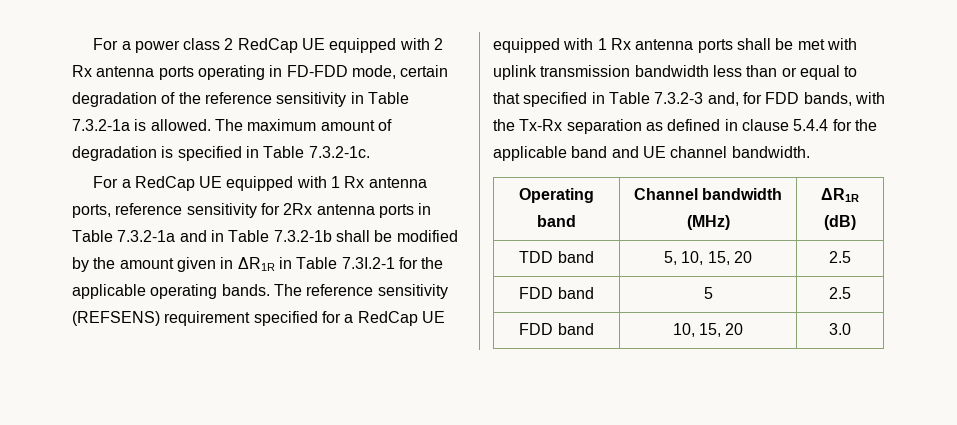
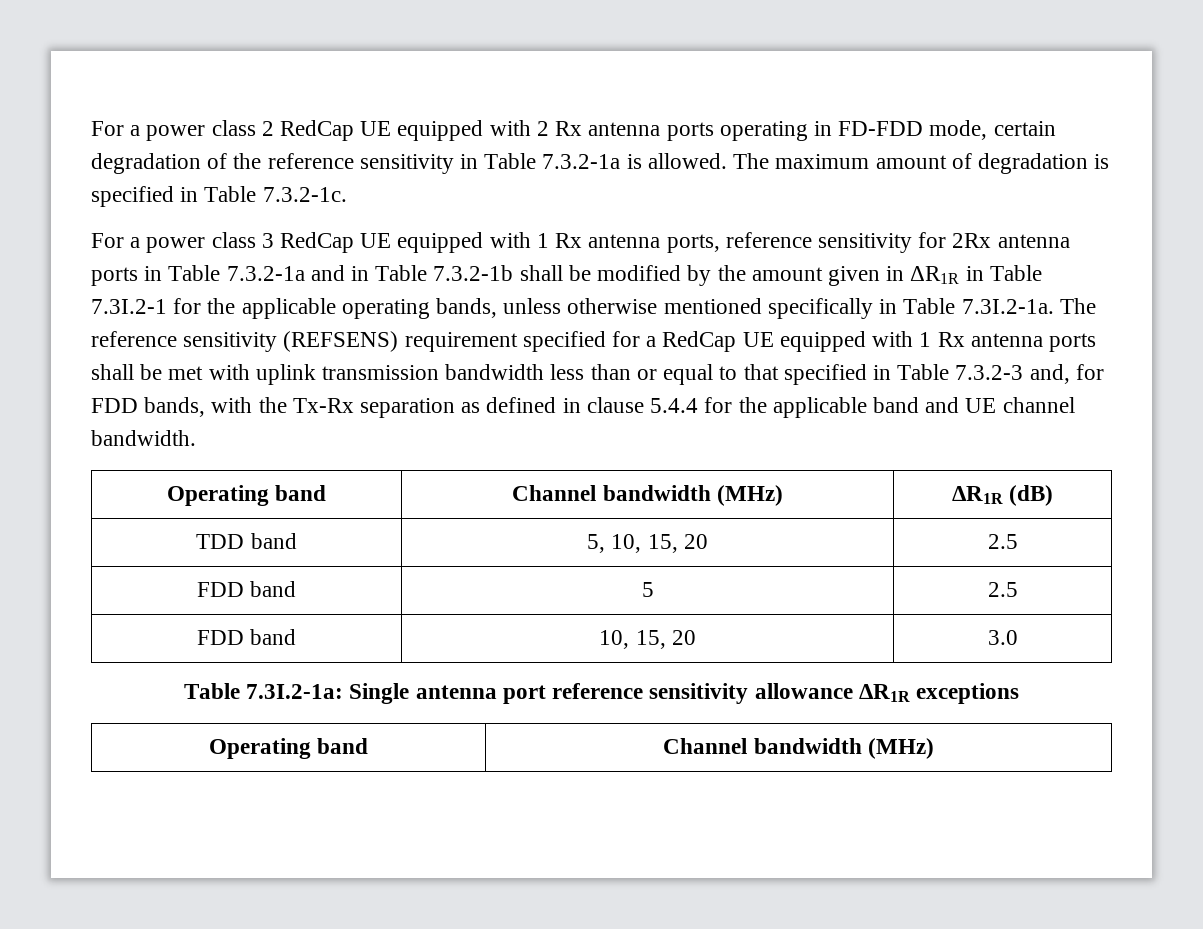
- For a RedCap UE equipped with 1 Rx antenna ports, reference sensitivity for 2Rx antenna ports in Table 7.3.2-1a and in Table 7.3.2-1b shall be modified by the amount given in ΔR1R in Table 7.3I.2-1 for the applicable operating bands. The reference sensitivity (REFSENS) requirement specified for a RedCap UE equipped with 1 Rx antenna ports shall be met with uplink transmission bandwidth less than or equal to that specified in Table 7.3.2-3 and, for FDD bands, with the Tx-Rx separation as defined in clause 5.4.4 for the applicable band and UE channel bandwidth.
+ For a power class 3 RedCap UE equipped with 1 Rx antenna ports, reference sensitivity for 2Rx antenna ports in Table 7.3.2-1a and in Table 7.3.2-1b shall be modified by the amount given in ΔR1R in Table 7.3I.2-1 for the applicable operating bands, unless otherwise mentioned specifically in Table 7.3I.2-1a. The reference sensitivity (REFSENS) requirement specified for a RedCap UE equipped with 1 Rx antenna ports shall be met with uplink transmission bandwidth less than or equal to that specified in Table 7.3.2-3 and, for FDD bands, with the Tx-Rx separation as defined in clause 5.4.4 for the applicable band and UE channel bandwidth.
+ Table 7.3I.2-1a: Single antenna port reference sensitivity allowance ΔR1R exceptions
+ Operating band | Channel bandwidth (MHz)

